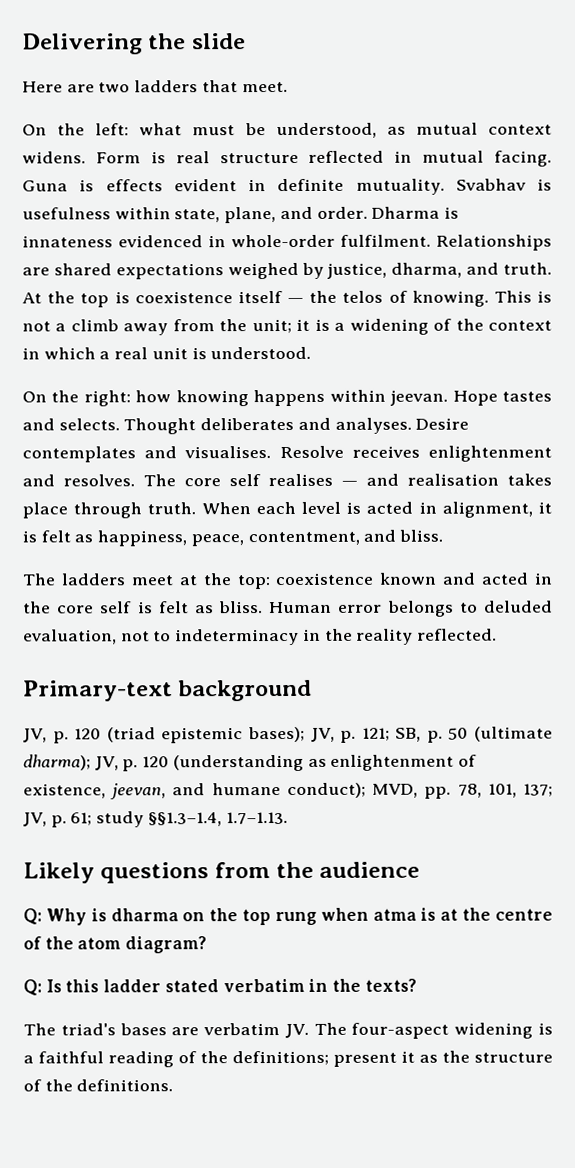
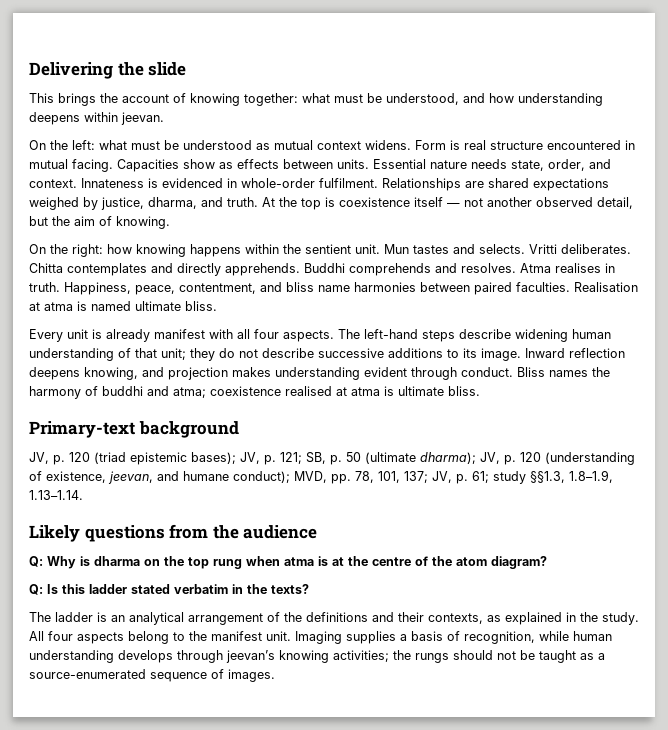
- Here are two ladders that meet.
+ This brings the account of knowing together: what must be understood, and how understanding deepens within jeevan.
- On the left: what must be understood, as mutual context widens.
+ On the left: what must be understood as mutual context widens.
- Form is real structure reflected in mutual facing.
+ Form is real structure encountered in mutual facing.
- Guna is effects evident in definite mutuality. Svabhav is usefulness within state, plane, and order. Dharma is innateness evidenced in whole-order fulfilment.
+ Capacities show as effects between units. Essential nature needs state, order, and context. Innateness is evidenced in whole-order fulfilment.
- At the top is coexistence itself — the telos of knowing. This is not a climb away from the unit; it is a widening of the context in which a real unit is understood.
+ At the top is coexistence itself — not another observed detail, but the aim of knowing.
- On the right: how knowing happens within jeevan. Hope tastes and selects. Thought deliberates and analyses. Desire contemplates and visualises. Resolve receives enlightenment and resolves. The core self realises — and realisation takes place through truth. When each level is acted in alignment, it is felt as happiness, peace, contentment, and bliss.
- The ladders meet at the top: coexistence known and acted in the core self is felt as bliss. Human error belongs to deluded evaluation, not to indeterminacy in the reality reflected.
+ On the right: how knowing happens within the sentient unit. Mun tastes and selects. Vritti deliberates. Chitta contemplates and directly apprehends. Buddhi comprehends and resolves. Atma realises in truth. Happiness, peace, contentment, and bliss name harmonies between paired faculties. Realisation at atma is named ultimate bliss.
+ Every unit is already manifest with all four aspects. The left-hand steps describe widening human understanding of that unit; they do not describe successive additions to its image. Inward reflection deepens knowing, and projection makes understanding evident through conduct. Bliss names the harmony of buddhi and atma; coexistence realised at atma is ultimate bliss.
- JV, p. 120 (triad epistemic bases); JV, p. 121; SB, p. 50 (ultimate dharma); JV, p. 120 (understanding as enlightenment of existence, jeevan, and humane conduct); MVD, pp. 78, 101, 137; JV, p. 61; study §§1.3–1.4, 1.7–1.13.
+ JV, p. 120 (triad epistemic bases); JV, p. 121; SB, p. 50 (ultimate dharma); JV, p. 120 (understanding of existence, jeevan, and humane conduct); MVD, pp. 78, 101, 137; JV, p. 61; study §§1.3, 1.8–1.9, 1.13–1.14.
- The triad's bases are verbatim JV. The four-aspect widening is a faithful reading of the definitions; present it as the structure of the definitions.
+ The ladder is an analytical arrangement of the definitions and their contexts, as explained in the study. All four aspects belong to the manifest unit. Imaging supplies a basis of recognition, while human understanding develops through jeevan’s knowing activities; the rungs should not be taught as a source-enumerated sequence of images.

